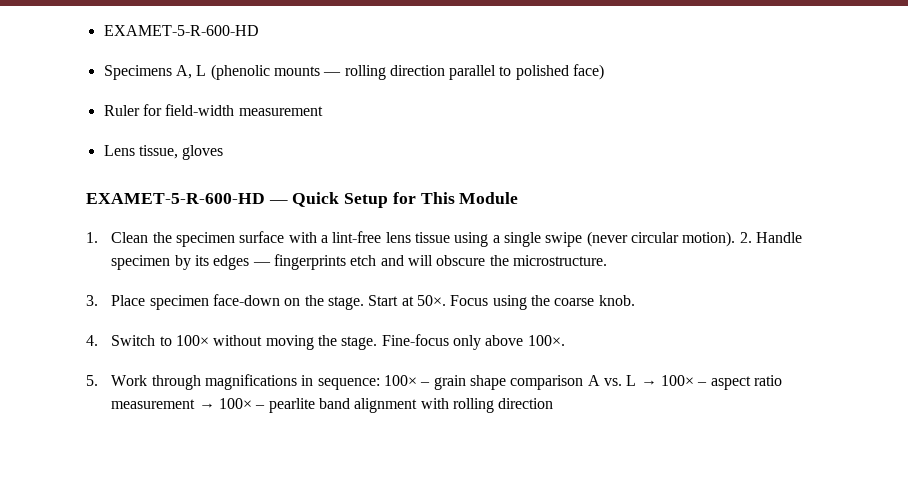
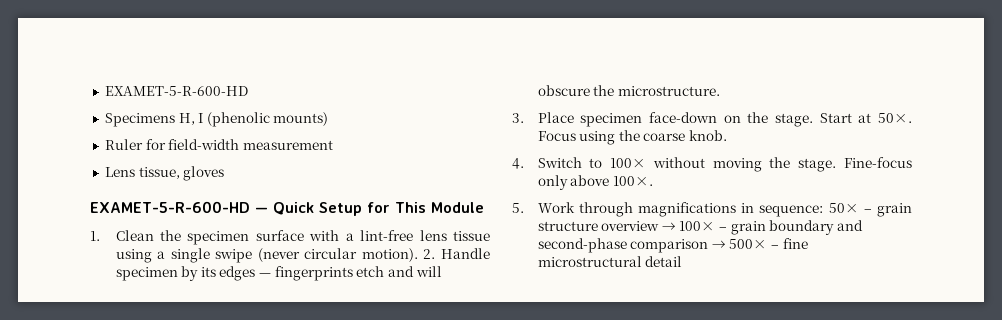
- Specimens A, L (phenolic mounts — rolling direction parallel to polished face)
+ Specimens H, I (phenolic mounts)
- 5. Work through magnifications in sequence: 100× – grain shape comparison A vs. L → 100× – aspect ratio measurement → 100× – pearlite band alignment with rolling direction
+ 5. Work through magnifications in sequence: 50× – grain structure overview → 100× – grain boundary and second-phase comparison → 500× – fine microstructural detail

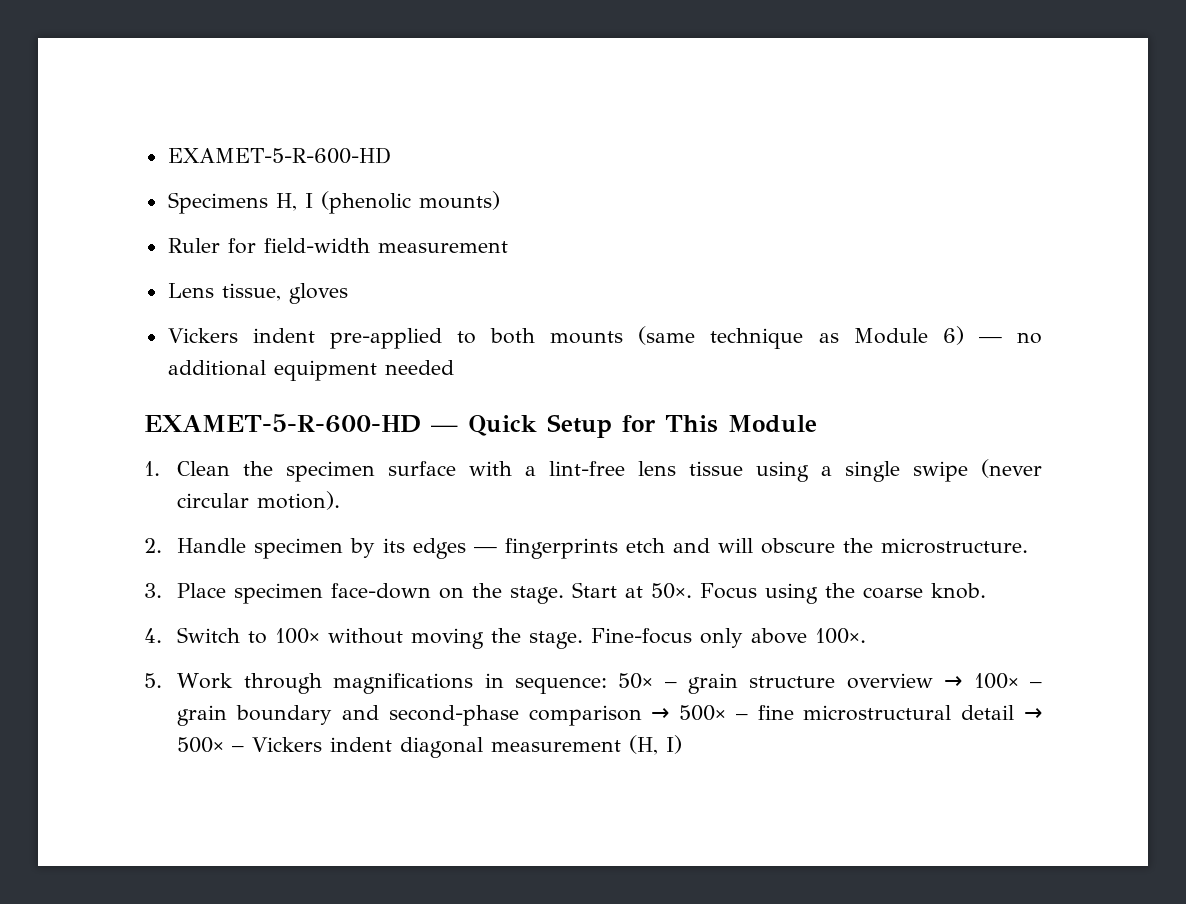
+ Vickers indent pre-applied to both mounts (same technique as Module 6) — no additional equipment needed
- 1. Clean the specimen surface with a lint-free lens tissue using a single swipe (never circular motion). 2. Handle specimen by its edges — fingerprints etch and will obscure the microstructure.
+ 1. Clean the specimen surface with a lint-free lens tissue using a single swipe (never circular motion).
+ 2. Handle specimen by its edges — fingerprints etch and will obscure the microstructure.
- 5. Work through magnifications in sequence: 50× – grain structure overview → 100× – grain boundary and second-phase comparison → 500× – fine microstructural detail
+ 5. Work through magnifications in sequence: 50× – grain structure overview → 100× – grain boundary and second-phase comparison → 500× – fine microstructural detail → 500× – Vickers indent diagonal measurement (H, I)

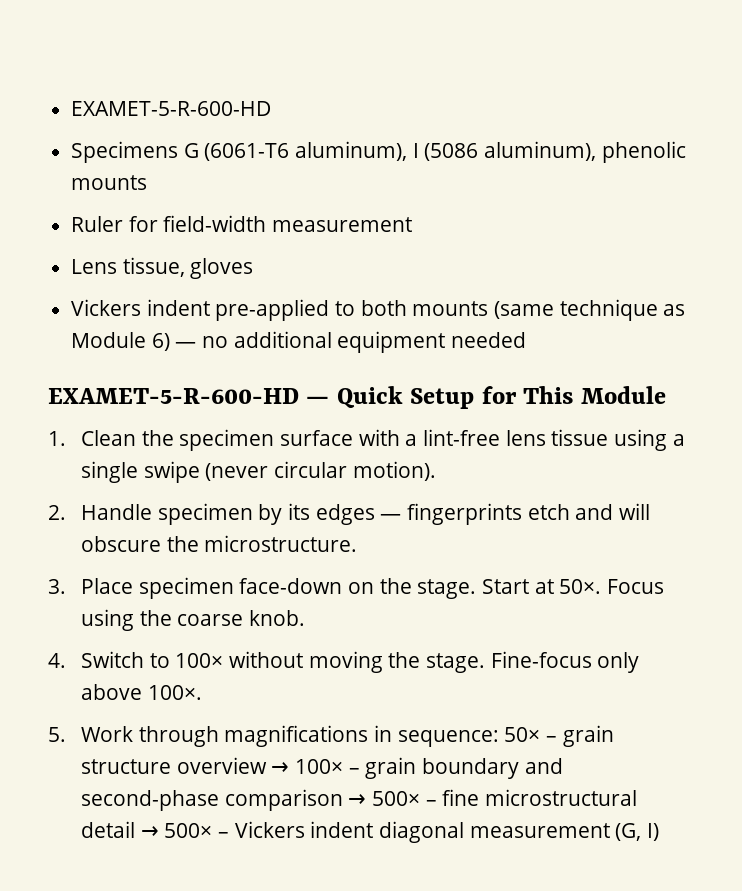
- Specimens H, I (phenolic mounts)
+ Specimens G (6061-T6 aluminum), I (5086 aluminum), phenolic mounts
- 5. Work through magnifications in sequence: 50× – grain structure overview → 100× – grain boundary and second-phase comparison → 500× – fine microstructural detail → 500× – Vickers indent diagonal measurement (H, I)
+ 5. Work through magnifications in sequence: 50× – grain structure overview → 100× – grain boundary and second-phase comparison → 500× – fine microstructural detail → 500× – Vickers indent diagonal measurement (G, I)

